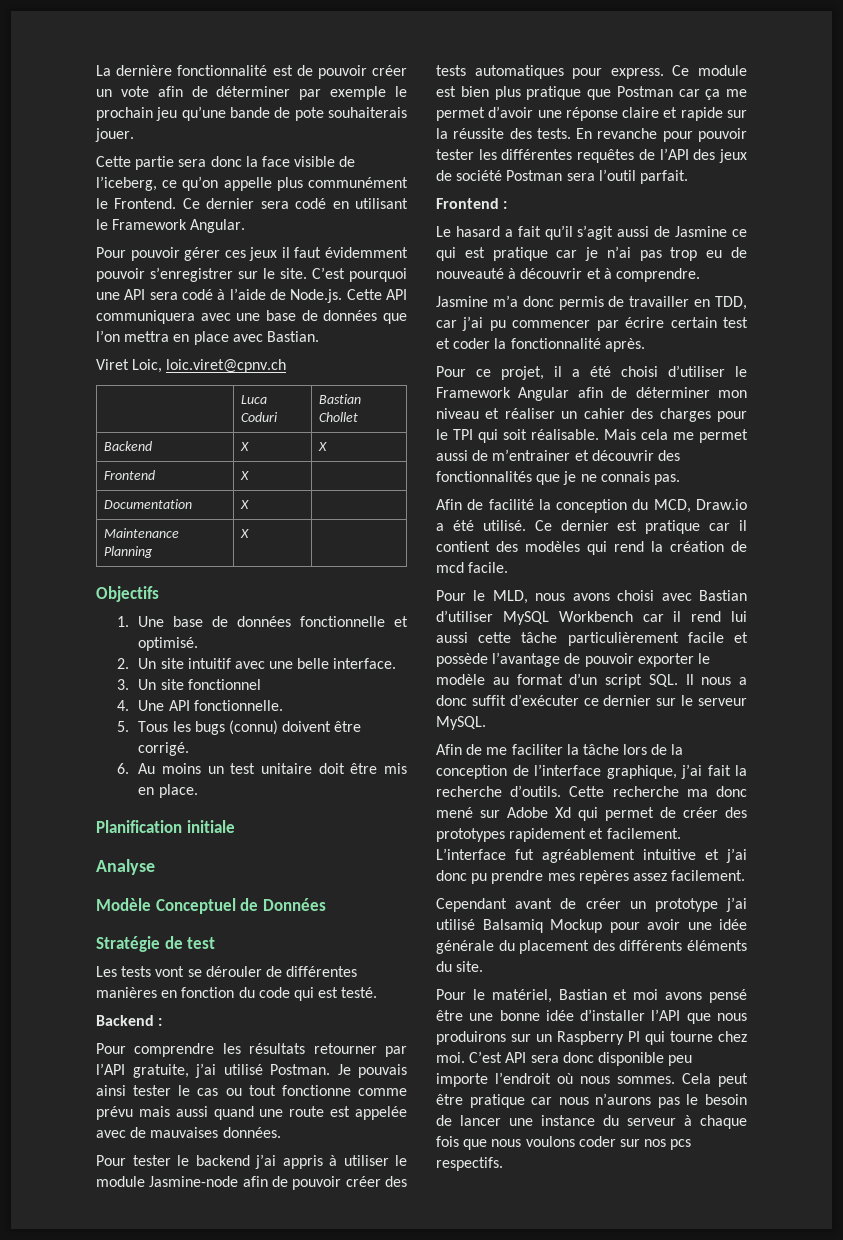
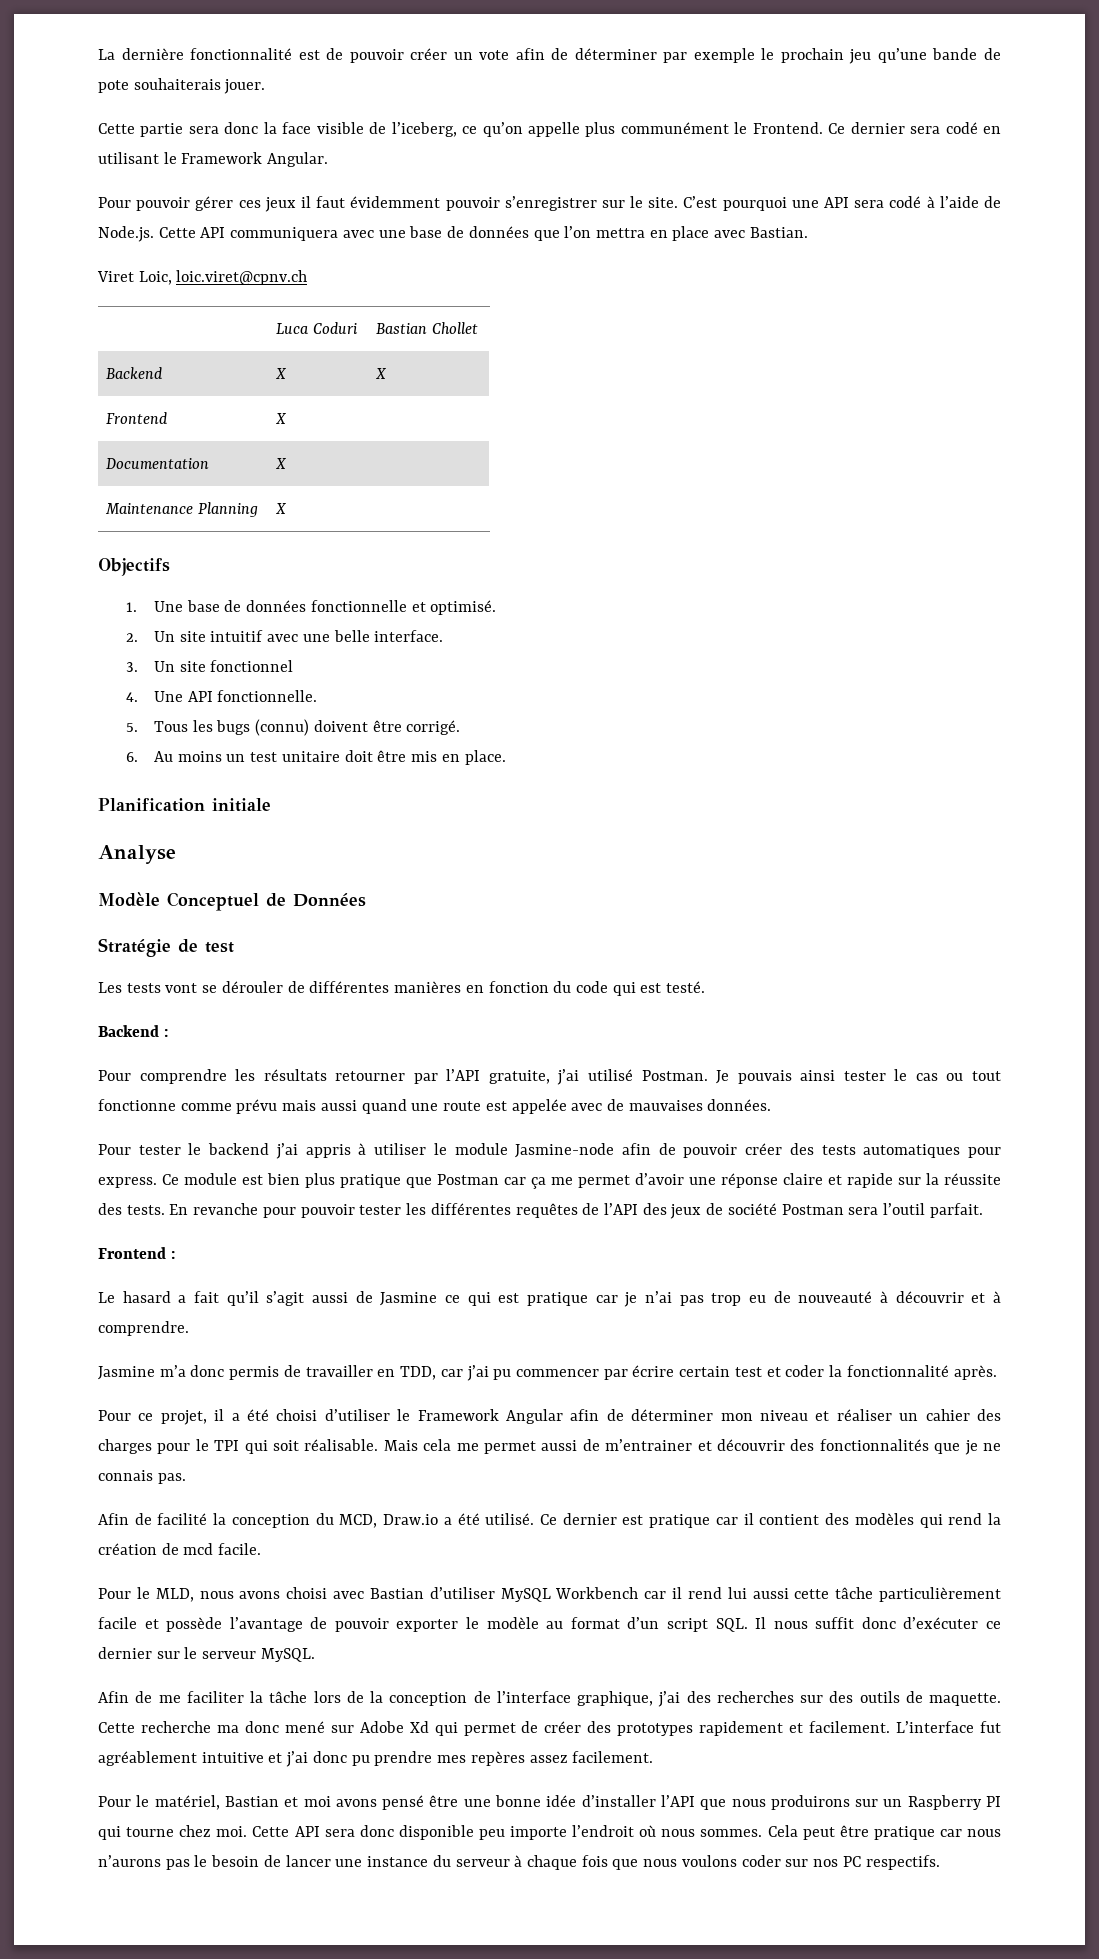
- Pour le MLD, nous avons choisi avec Bastian d’utiliser MySQL Workbench car il rend lui aussi cette tâche particulièrement facile et possède l’avantage de pouvoir exporter le modèle au format d’un script SQL. Il nous a donc suffit d’exécuter ce dernier sur le serveur MySQL.
+ Pour le MLD, nous avons choisi avec Bastian d’utiliser MySQL Workbench car il rend lui aussi cette tâche particulièrement facile et possède l’avantage de pouvoir exporter le modèle au format d’un script SQL. Il nous suffit donc d’exécuter ce dernier sur le serveur MySQL.
- Afin de me faciliter la tâche lors de la conception de l’interface graphique, j’ai fait la recherche d’outils.
+ Afin de me faciliter la tâche lors de la conception de l’interface graphique, j’ai des recherches sur des outils de maquette.
- Cependant avant de créer un prototype j’ai utilisé Balsamiq Mockup pour avoir une idée générale du placement des différents éléments du site.
- C’est API sera donc disponible peu importe l’endroit où nous sommes.
+ Cette API sera donc disponible peu importe l’endroit où nous sommes.
- Cela peut être pratique car nous n’aurons pas le besoin de lancer une instance du serveur à chaque fois que nous voulons coder sur nos pcs respectifs.
+ Cela peut être pratique car nous n’aurons pas le besoin de lancer une instance du serveur à chaque fois que nous voulons coder sur nos PC respectifs.

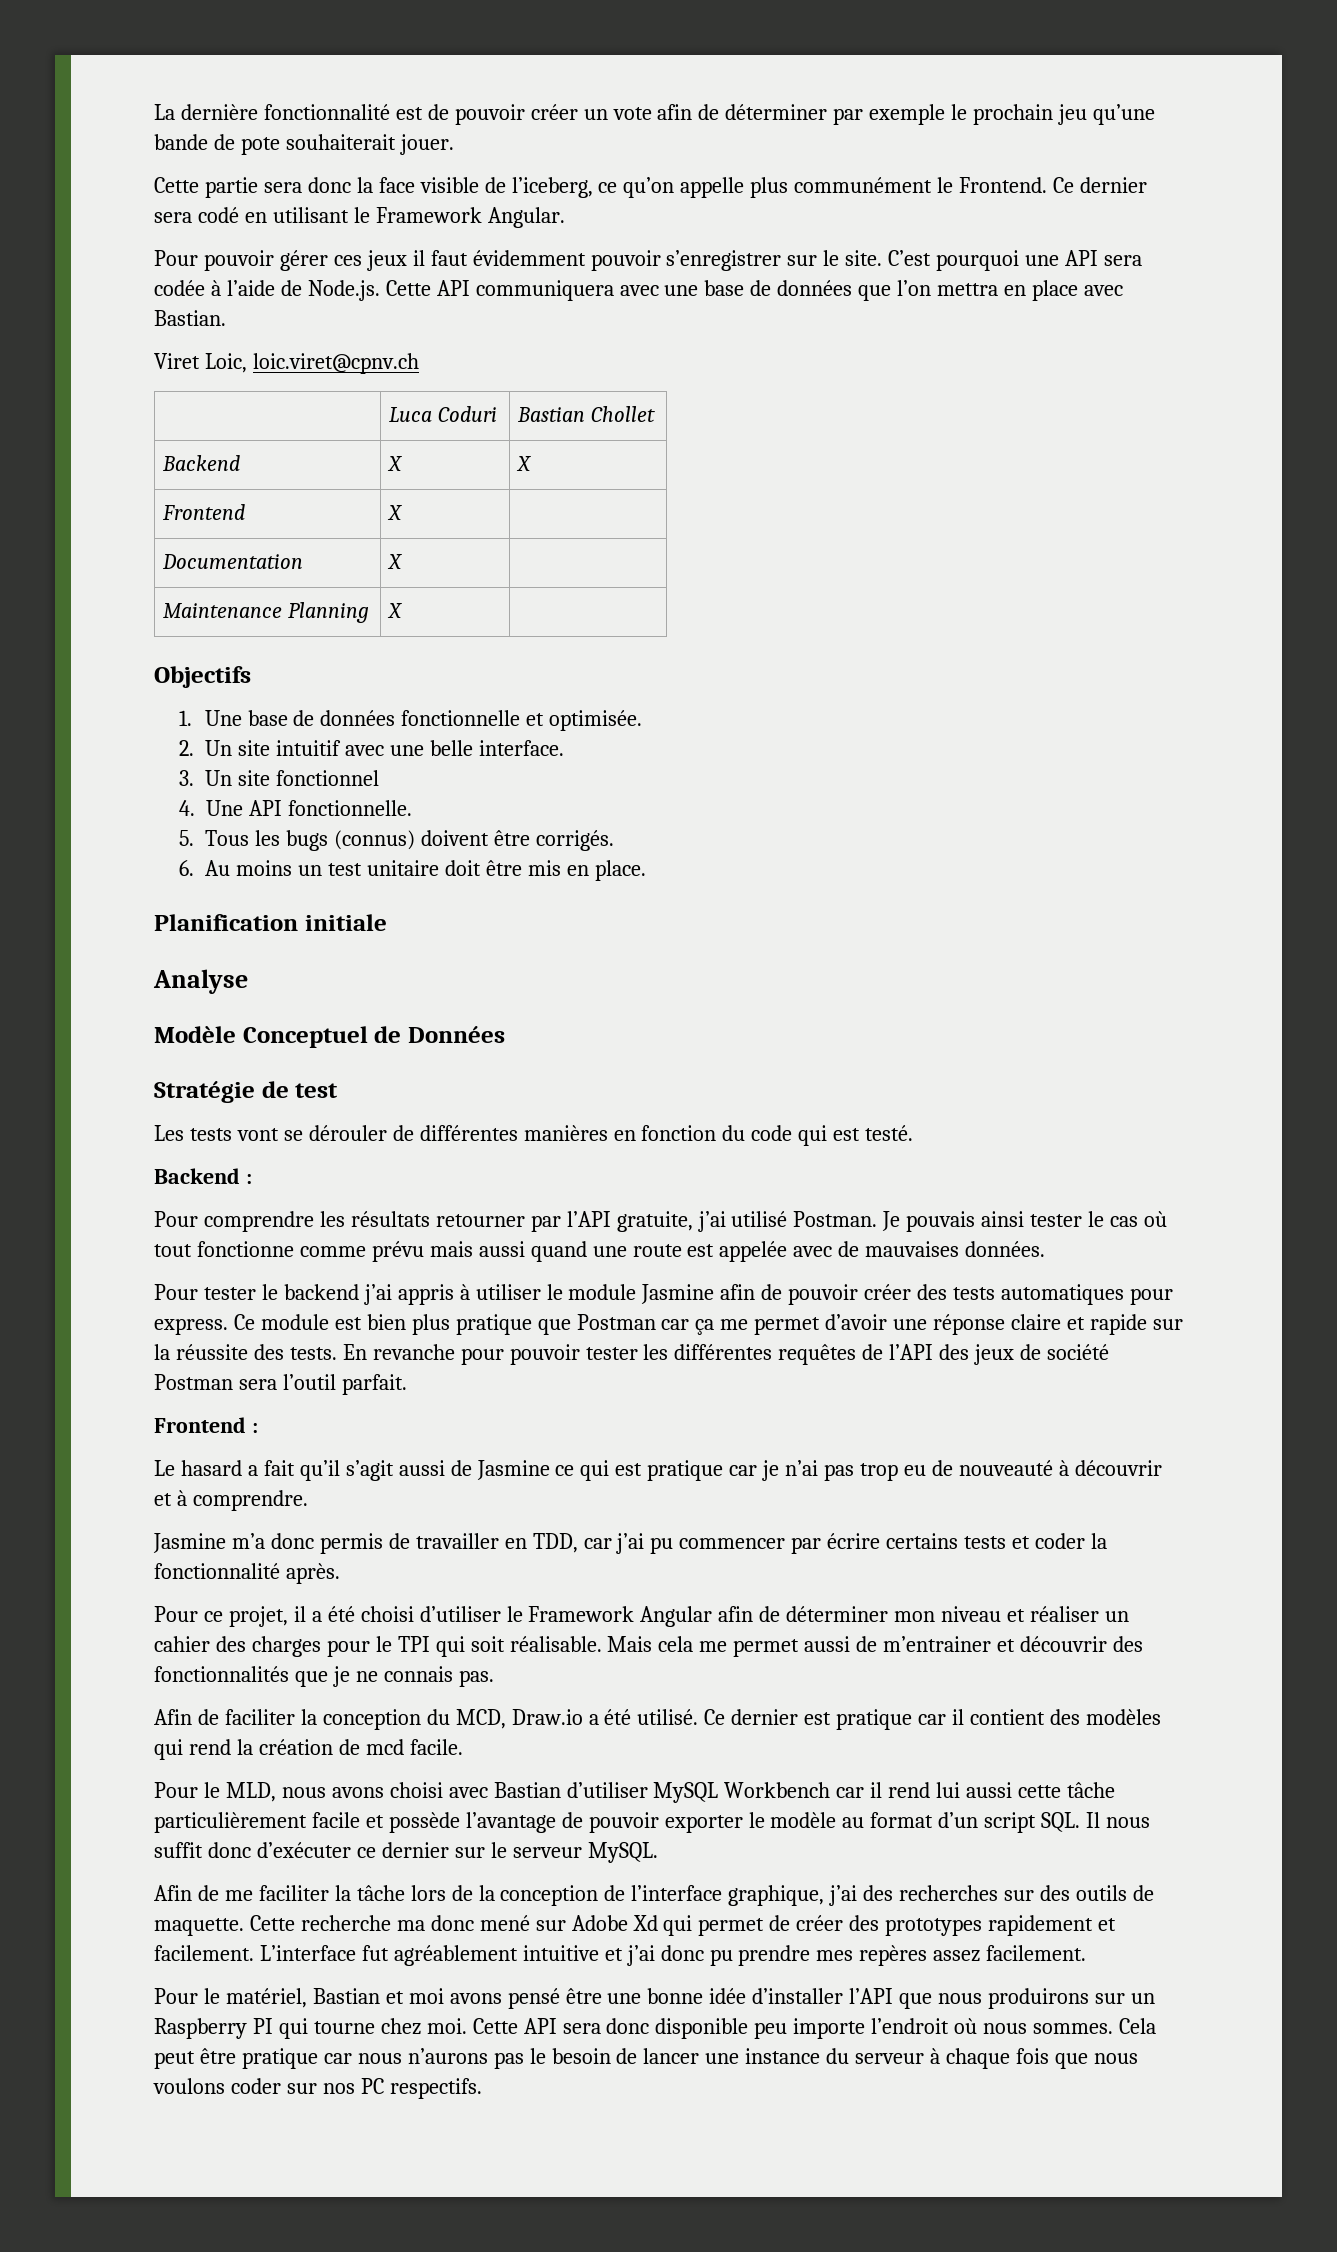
- La dernière fonctionnalité est de pouvoir créer un vote afin de déterminer par exemple le prochain jeu qu’une bande de pote souhaiterais jouer.
+ La dernière fonctionnalité est de pouvoir créer un vote afin de déterminer par exemple le prochain jeu qu’une bande de pote souhaiterait jouer.
- C’est pourquoi une API sera codé à l’aide de Node.js. Cette API communiquera avec une base de données que l’on mettra en place avec Bastian.
+ C’est pourquoi une API sera codée à l’aide de Node.js. Cette API communiquera avec une base de données que l’on mettra en place avec Bastian.
- 1. Une base de données fonctionnelle et optimisé.
+ 1. Une base de données fonctionnelle et optimisée.
- 5. Tous les bugs (connu) doivent être corrigé.
+ 5. Tous les bugs (connus) doivent être corrigés.
- Je pouvais ainsi tester le cas ou tout fonctionne comme prévu mais aussi quand une route est appelée avec de mauvaises données.
+ Je pouvais ainsi tester le cas où tout fonctionne comme prévu mais aussi quand une route est appelée avec de mauvaises données.
- Pour tester le backend j’ai appris à utiliser le module Jasmine-node afin de pouvoir créer des tests automatiques pour express.
+ Pour tester le backend j’ai appris à utiliser le module Jasmine afin de pouvoir créer des tests automatiques pour express.
- Jasmine m’a donc permis de travailler en TDD, car j’ai pu commencer par écrire certain test et coder la fonctionnalité après.
+ Jasmine m’a donc permis de travailler en TDD, car j’ai pu commencer par écrire certains tests et coder la fonctionnalité après.
- Afin de facilité la conception du MCD, Draw.io a été utilisé.
+ Afin de faciliter la conception du MCD, Draw.io a été utilisé.

